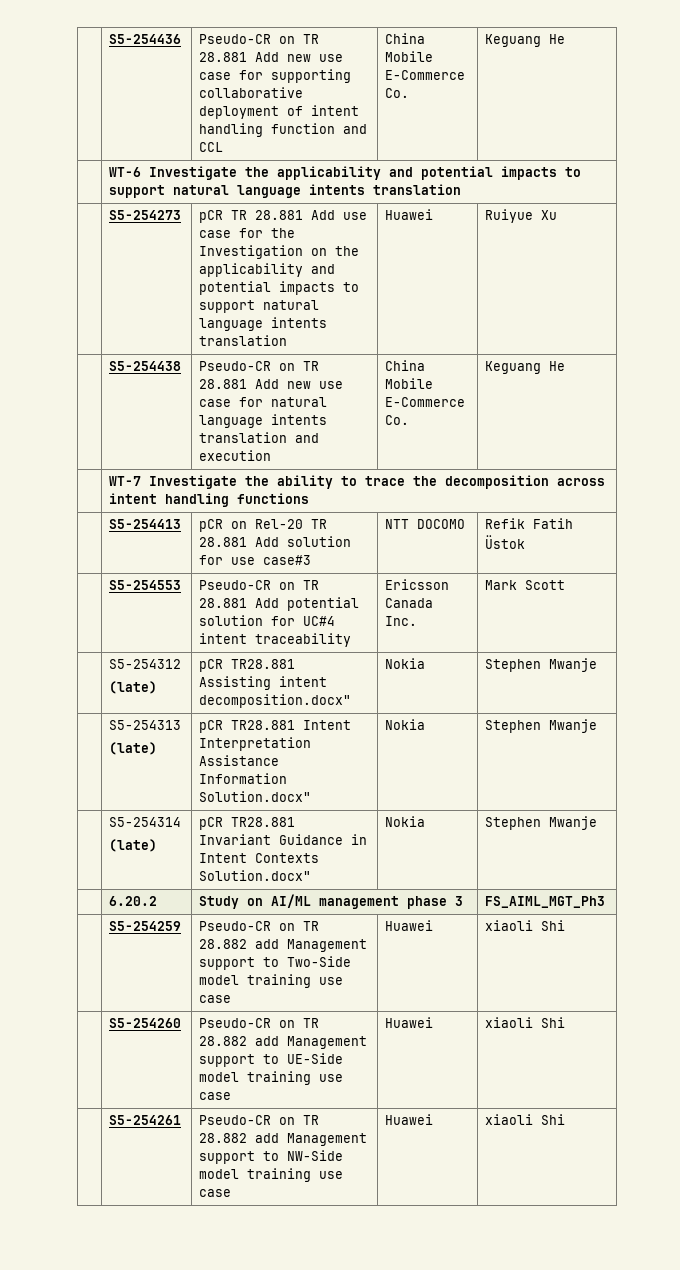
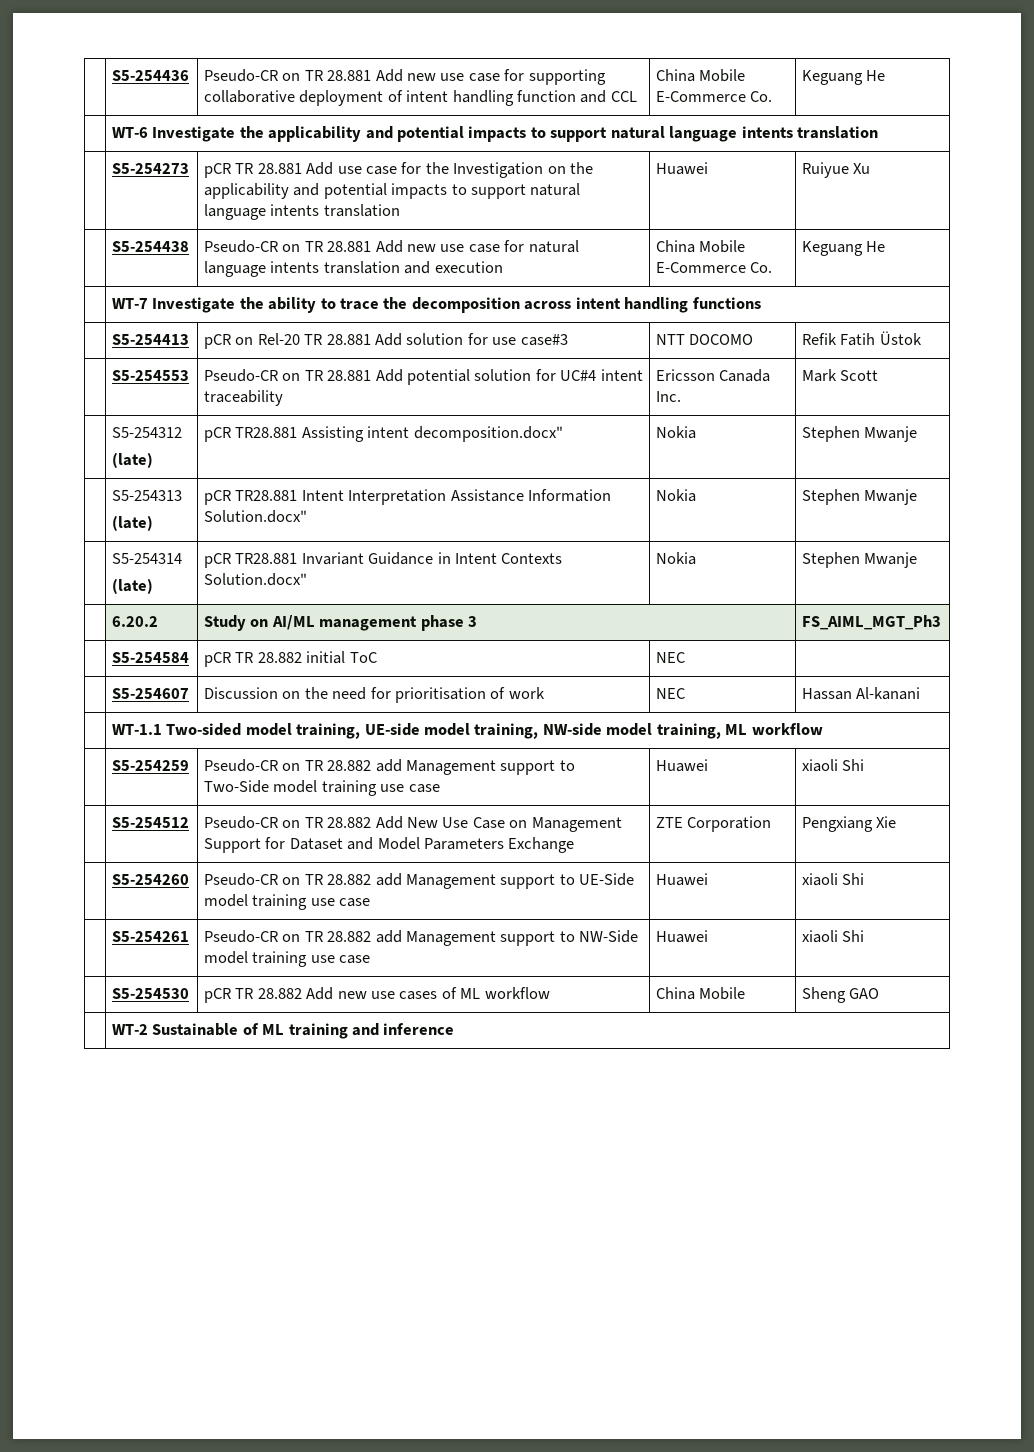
+ | S5-254584 | pCR TR 28.882 initial ToC | NEC |
+ | S5-254607 | Discussion on the need for prioritisation of work | NEC | Hassan Al-kanani
+ | WT-1.1 Two-sided model training, UE-side model training, NW-side model training, ML workflow
+ | S5-254512 | Pseudo-CR on TR 28.882 Add New Use Case on Management Support for Dataset and Model Parameters Exchange | ZTE Corporation | Pengxiang Xie
+ | S5-254530 | pCR TR 28.882 Add new use cases of ML workflow | China Mobile | Sheng GAO
+ | WT-2 Sustainable of ML training and inference

